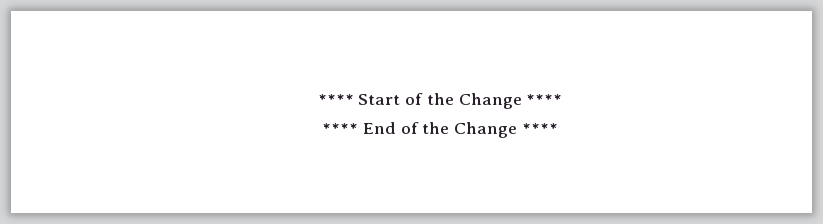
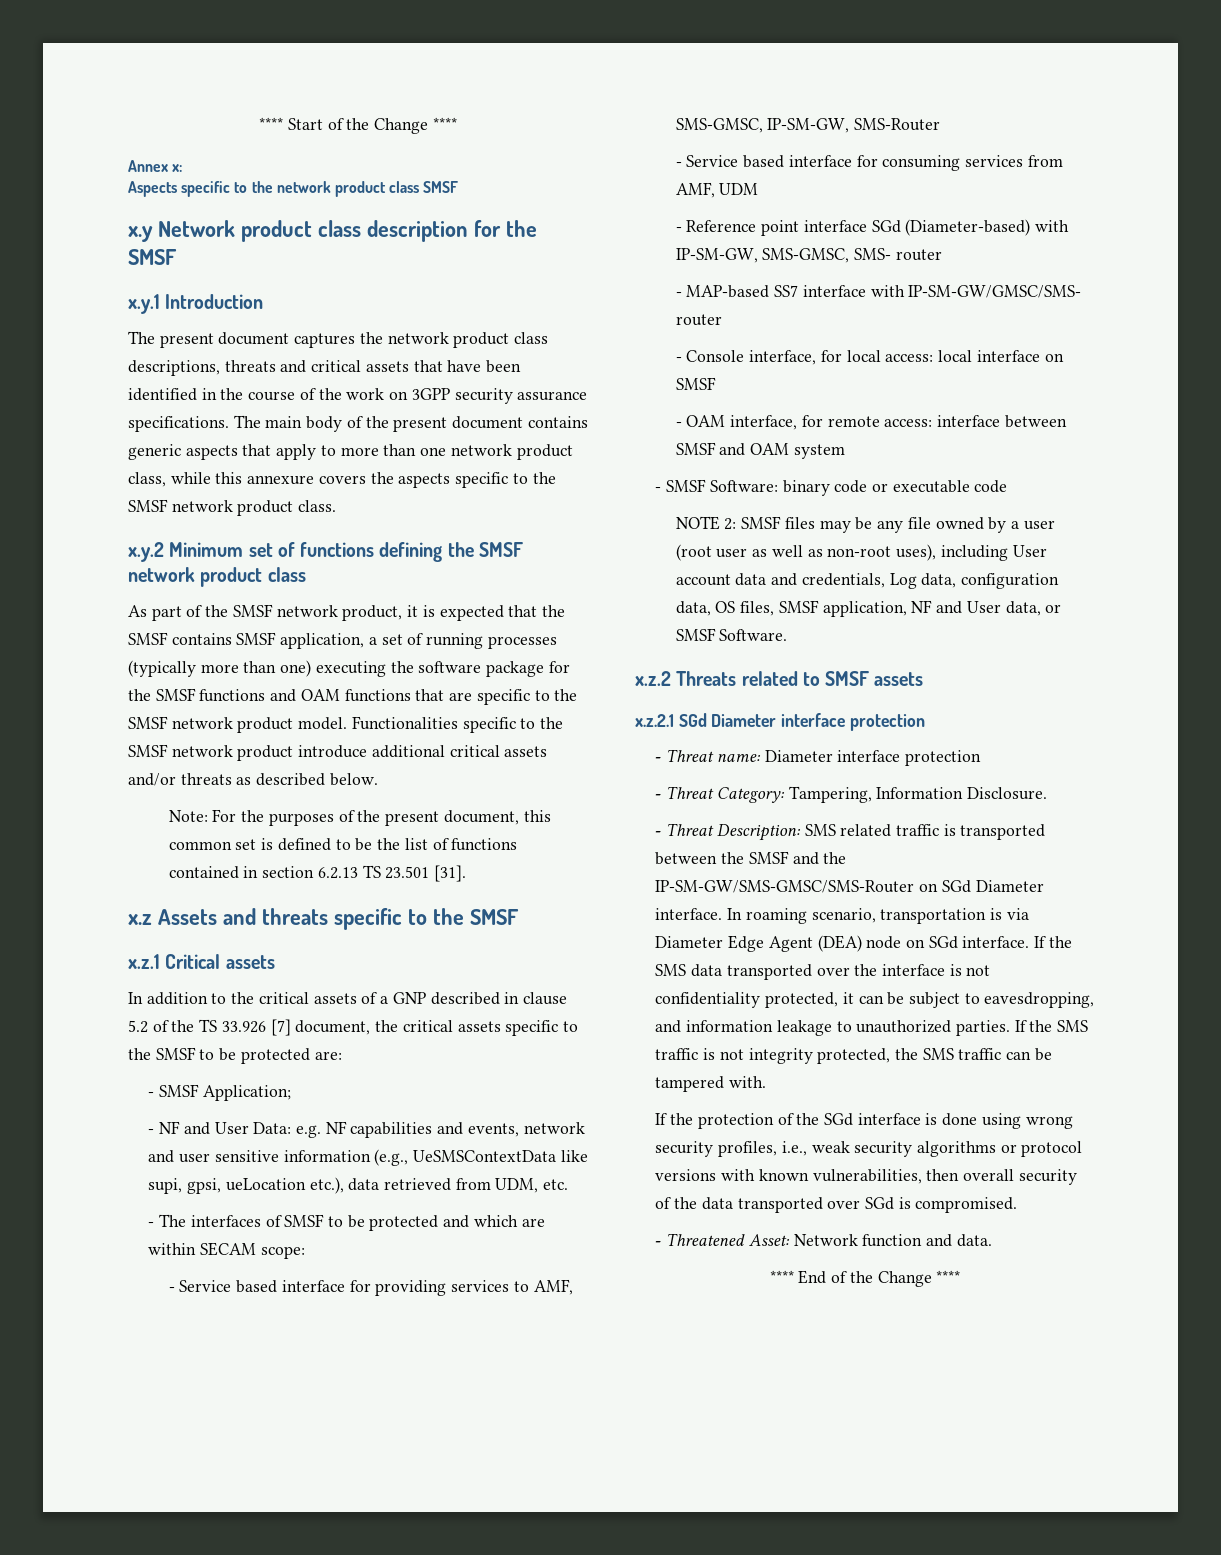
+ Annex x:
+ Aspects specific to the network product class SMSF
+ x.y Network product class description for the SMSF
+ x.y.1 Introduction
+ The present document captures the network product class descriptions, threats and critical assets that have been identified in the course of the work on 3GPP security assurance specifications. The main body of the present document contains generic aspects that apply to more than one network product class, while this annexure covers the aspects specific to the SMSF network product class.
+ x.y.2 Minimum set of functions defining the SMSF network product class
+ As part of the SMSF network product, it is expected that the SMSF contains SMSF application, a set of running processes (typically more than one) executing the software package for the SMSF functions and OAM functions that are specific to the SMSF network product model. Functionalities specific to the SMSF network product introduce additional critical assets and/or threats as described below.
+ Note: For the purposes of the present document, this common set is defined to be the list of functions contained in section 6.2.13 TS 23.501 [31].
+ x.z Assets and threats specific to the SMSF
+ x.z.1 Critical assets
+ In addition to the critical assets of a GNP described in clause 5.2 of the TS 33.926 [7] document, the critical assets specific to the SMSF to be protected are:
+ - SMSF Application;
+ - NF and User Data: e.g. NF capabilities and events, network and user sensitive information (e.g., UeSMSContextData like supi, gpsi, ueLocation etc.), data retrieved from UDM, etc.
+ - The interfaces of SMSF to be protected and which are within SECAM scope:
+ - Service based interface for providing services to AMF, SMS-GMSC, IP-SM-GW, SMS-Router
+ - Service based interface for consuming services from AMF, UDM
+ - Reference point interface SGd (Diameter-based) with IP-SM-GW, SMS-GMSC, SMS- router
+ - MAP-based SS7 interface with IP-SM-GW/GMSC/SMS- router
+ - Console interface, for local access: local interface on SMSF
+ - OAM interface, for remote access: interface between SMSF and OAM system
+ - SMSF Software: binary code or executable code
+ NOTE 2: SMSF files may be any file owned by a user (root user as well as non-root uses), including User account data and credentials, Log data, configuration data, OS files, SMSF application, NF and User data, or SMSF Software.
+ x.z.2 Threats related to SMSF assets
+ x.z.2.1 SGd Diameter interface protection
+ - Threat name: Diameter interface protection
+ - Threat Category: Tampering, Information Disclosure.
+ - Threat Description: SMS related traffic is transported between the SMSF and the IP-SM-GW/SMS-GMSC/SMS-Router on SGd Diameter interface. In roaming scenario, transportation is via Diameter Edge Agent (DEA) node on SGd interface. If the SMS data transported over the interface is not confidentiality protected, it can be subject to eavesdropping, and information leakage to unauthorized parties. If the SMS traffic is not integrity protected, the SMS traffic can be tampered with.
+ If the protection of the SGd interface is done using wrong security profiles, i.e., weak security algorithms or protocol versions with known vulnerabilities, then overall security of the data transported over SGd is compromised.
+ - Threatened Asset: Network function and data.

